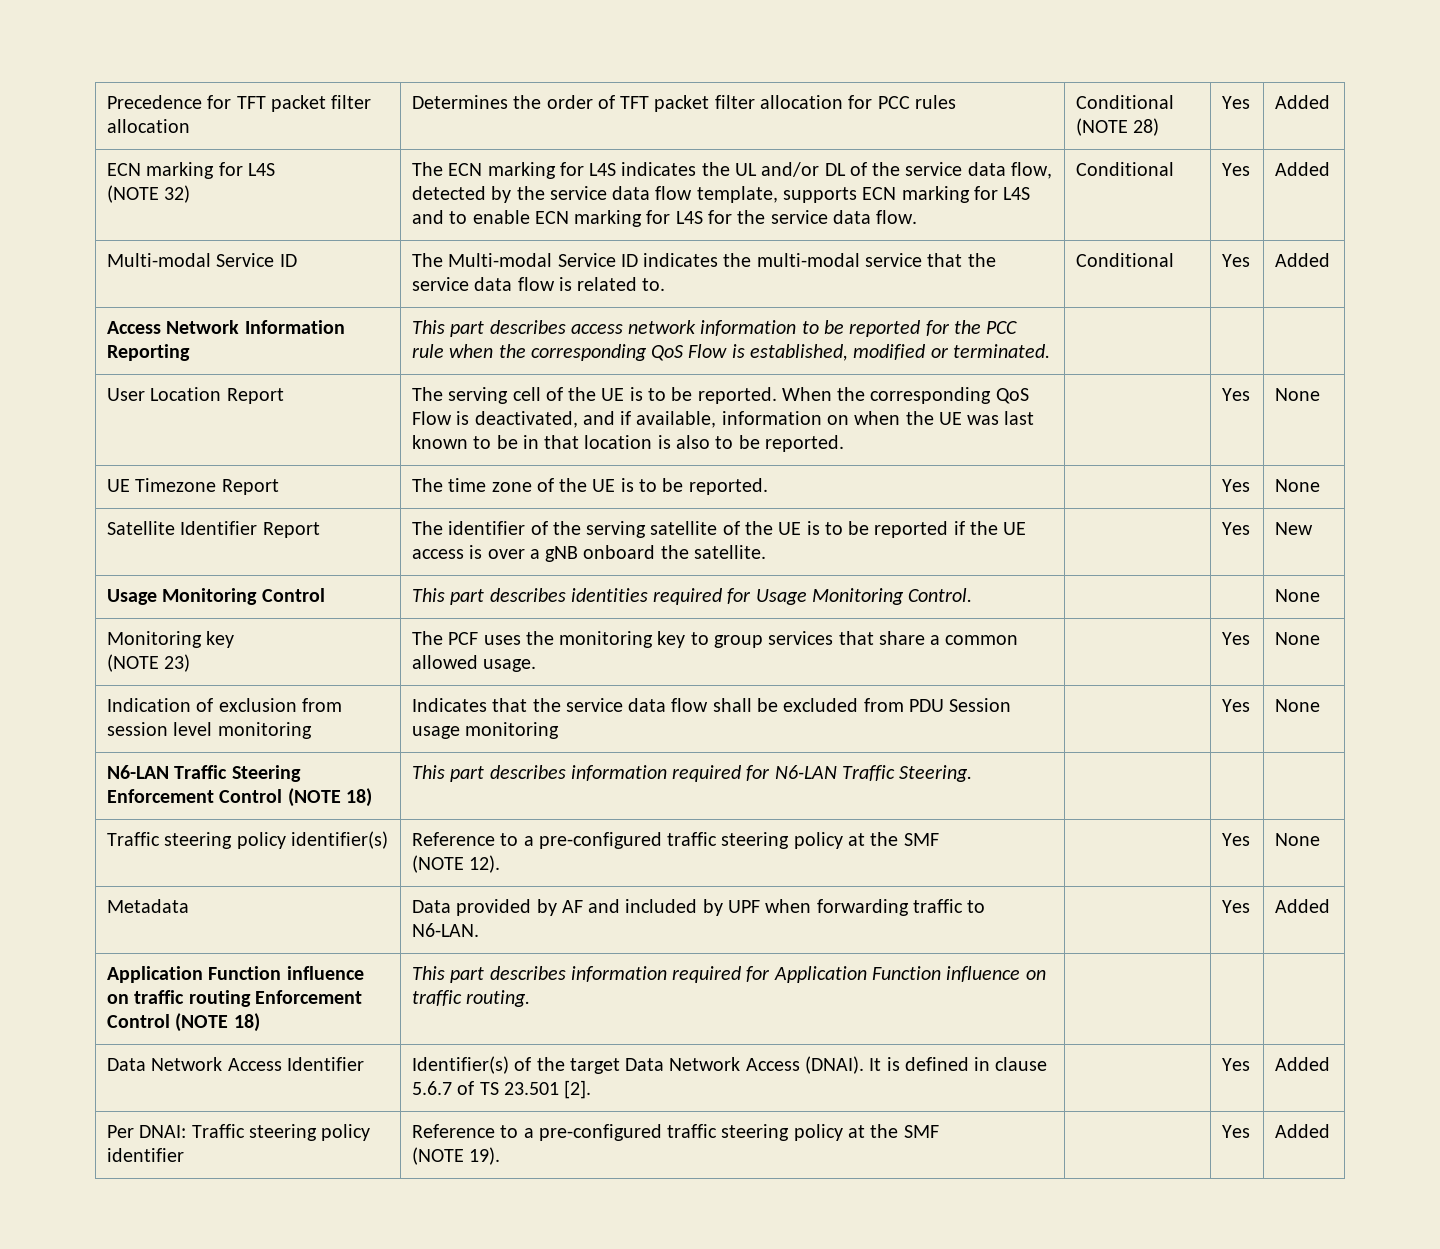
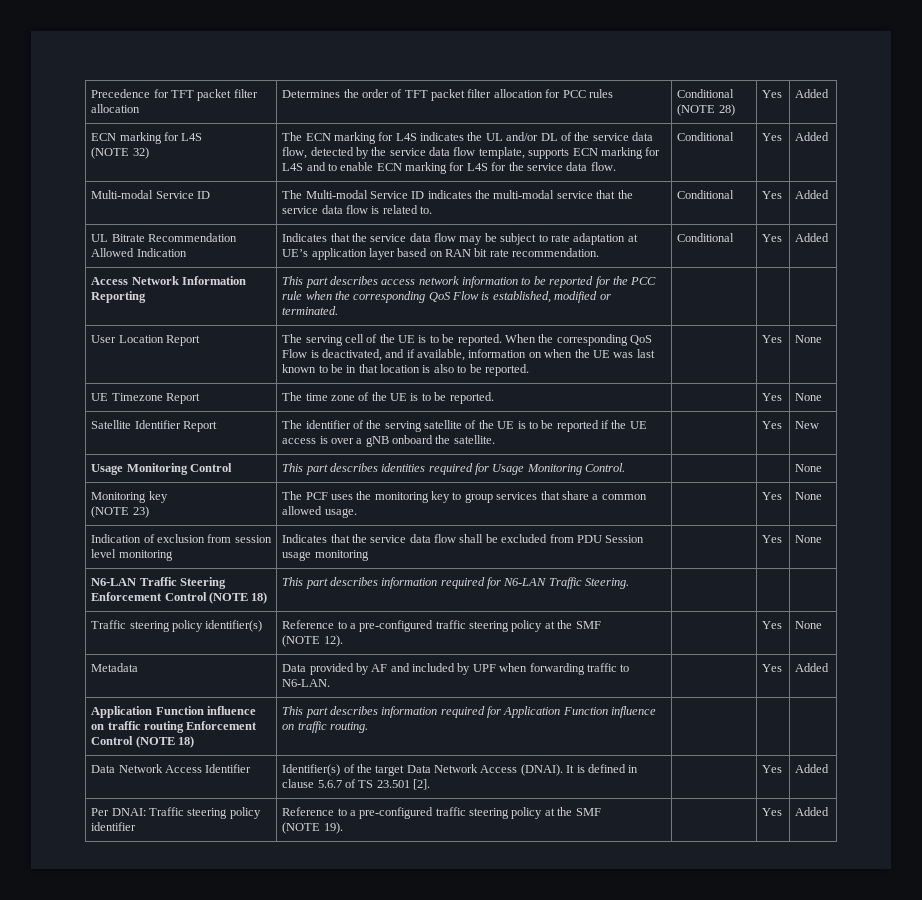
+ UL Bitrate Recommendation Allowed Indication | Indicates that the service data flow may be subject to rate adaptation at UE’s application layer based on RAN bit rate recommendation. | Conditional | Yes | Added

